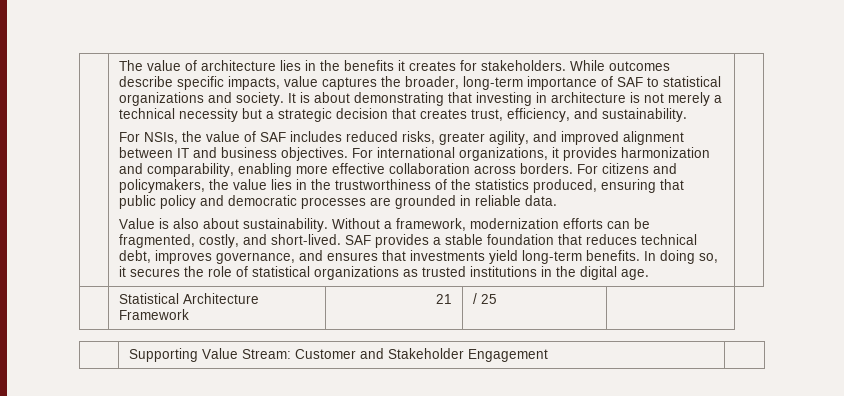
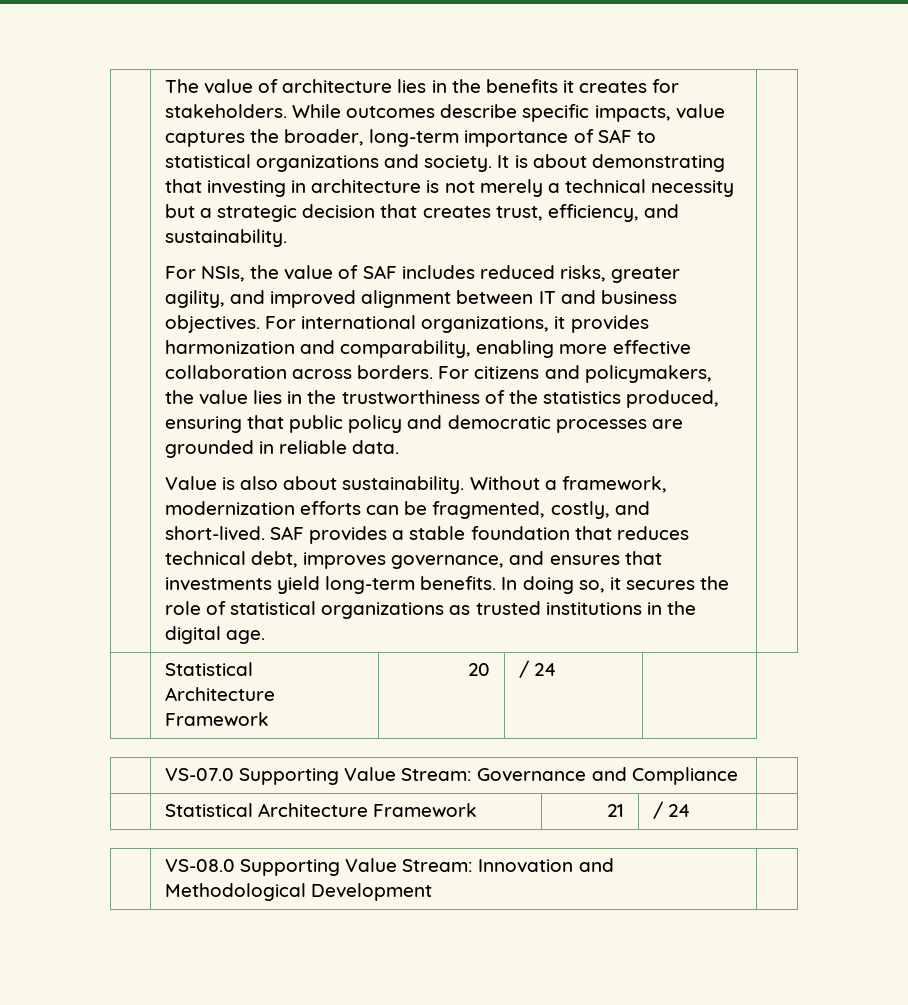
+ | Statistical Architecture Framework | 20 | / 24 |
+ | VS-07.0 Supporting Value Stream: Governance and Compliance |
- | Statistical Architecture Framework | 21 | / 25 |
- | Supporting Value Stream: Customer and Stakeholder Engagement |
+ | Statistical Architecture Framework | 21 | / 24 |
+ | VS-08.0 Supporting Value Stream: Innovation and Methodological Development |

